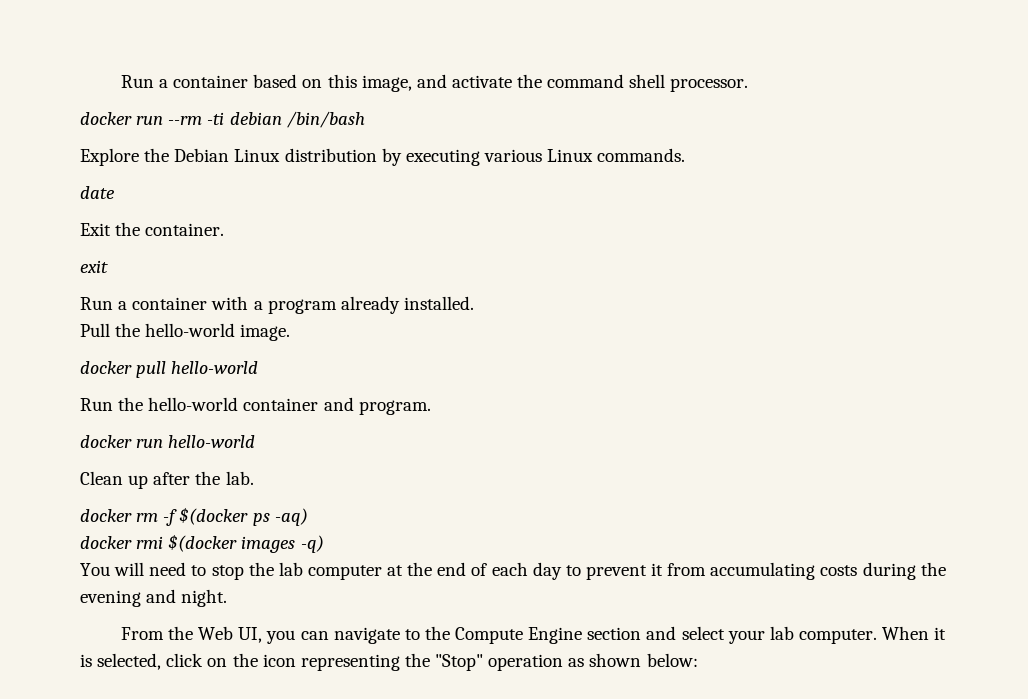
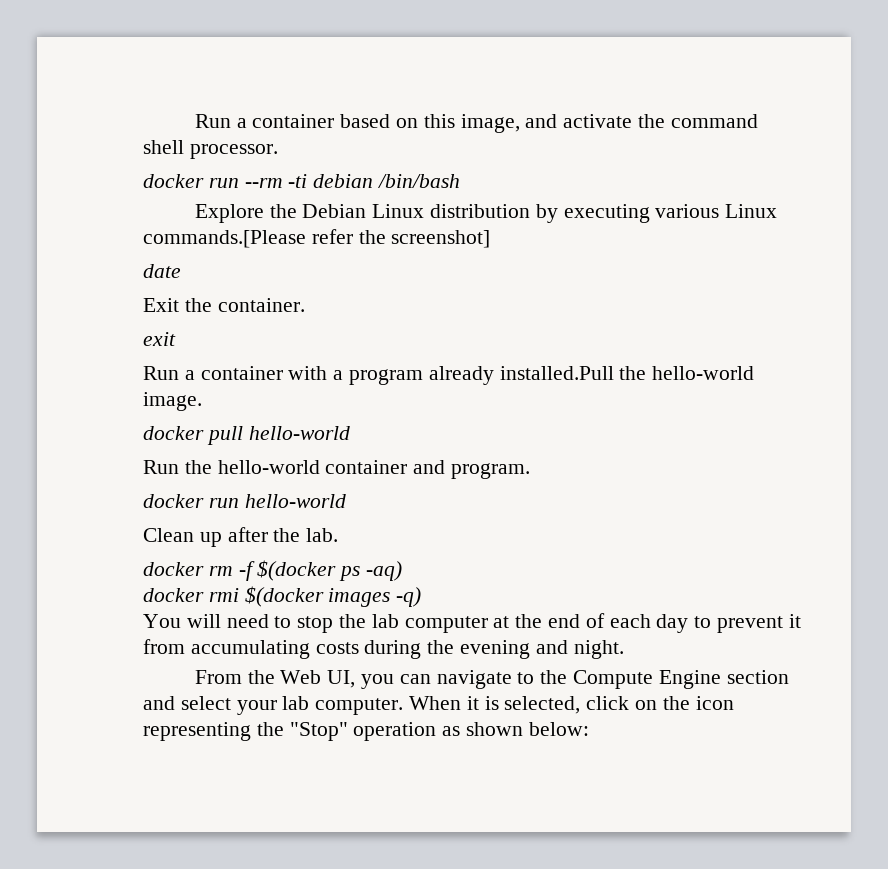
- Explore the Debian Linux distribution by executing various Linux commands.
+ Explore the Debian Linux distribution by executing various Linux commands.[Please refer the screenshot]
- Run a container with a program already installed.
- Pull the hello-world image.
+ Run a container with a program already installed.Pull the hello-world image.

